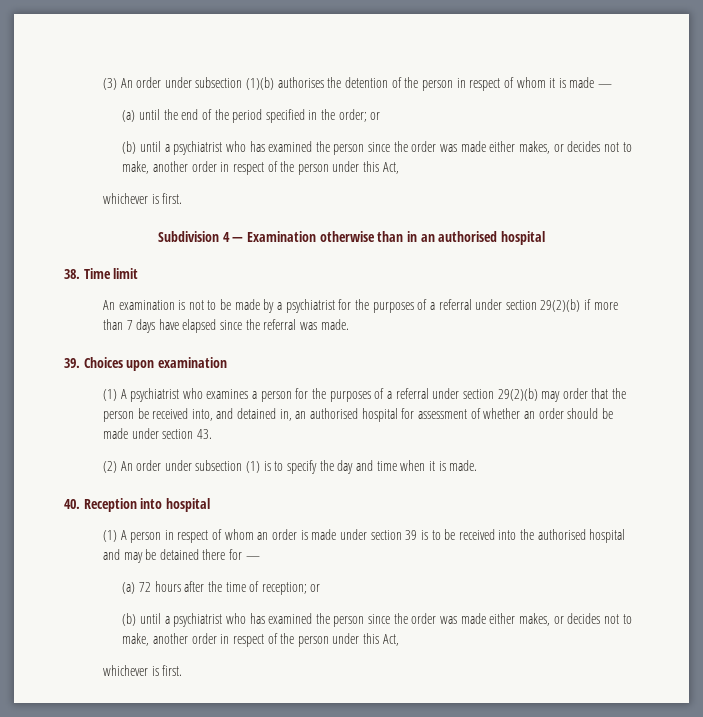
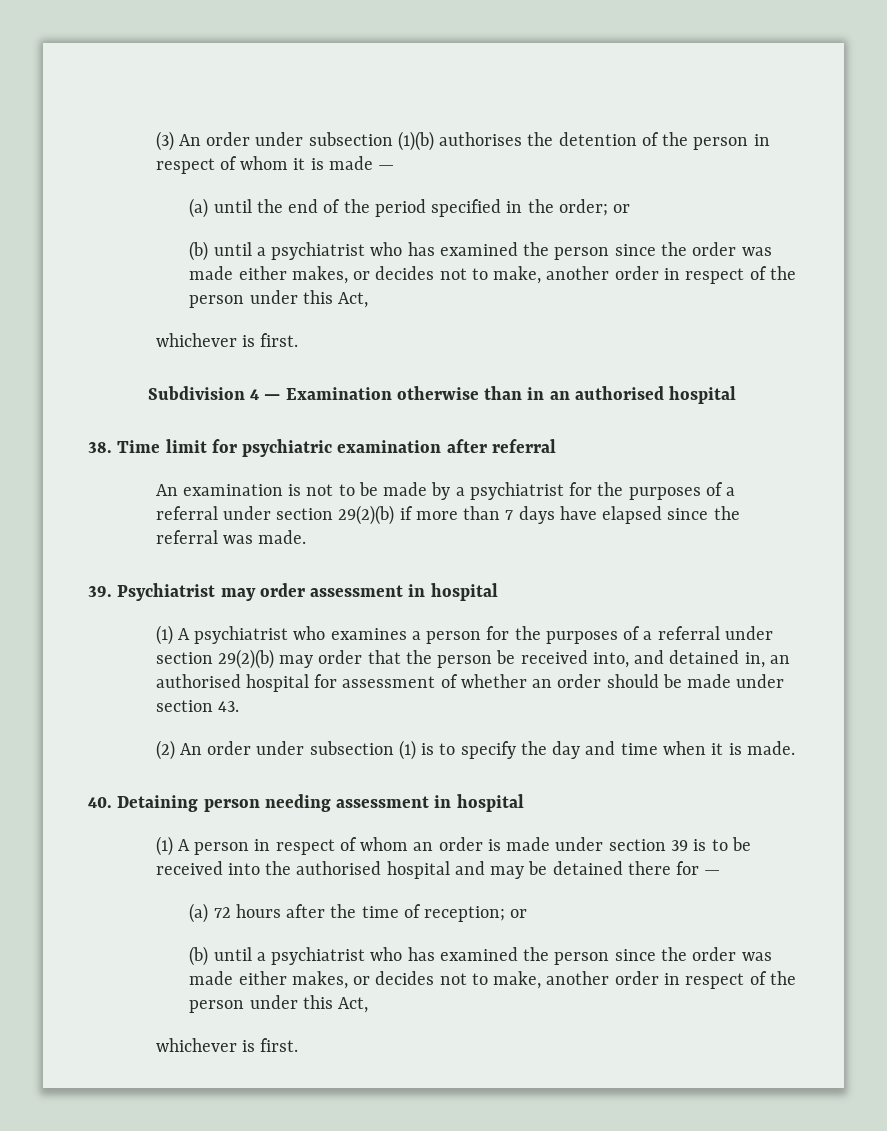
- 38. Time limit
+ 38. Time limit for psychiatric examination after referral
- 39. Choices upon examination
+ 39. Psychiatrist may order assessment in hospital
- 40. Reception into hospital
+ 40. Detaining person needing assessment in hospital

